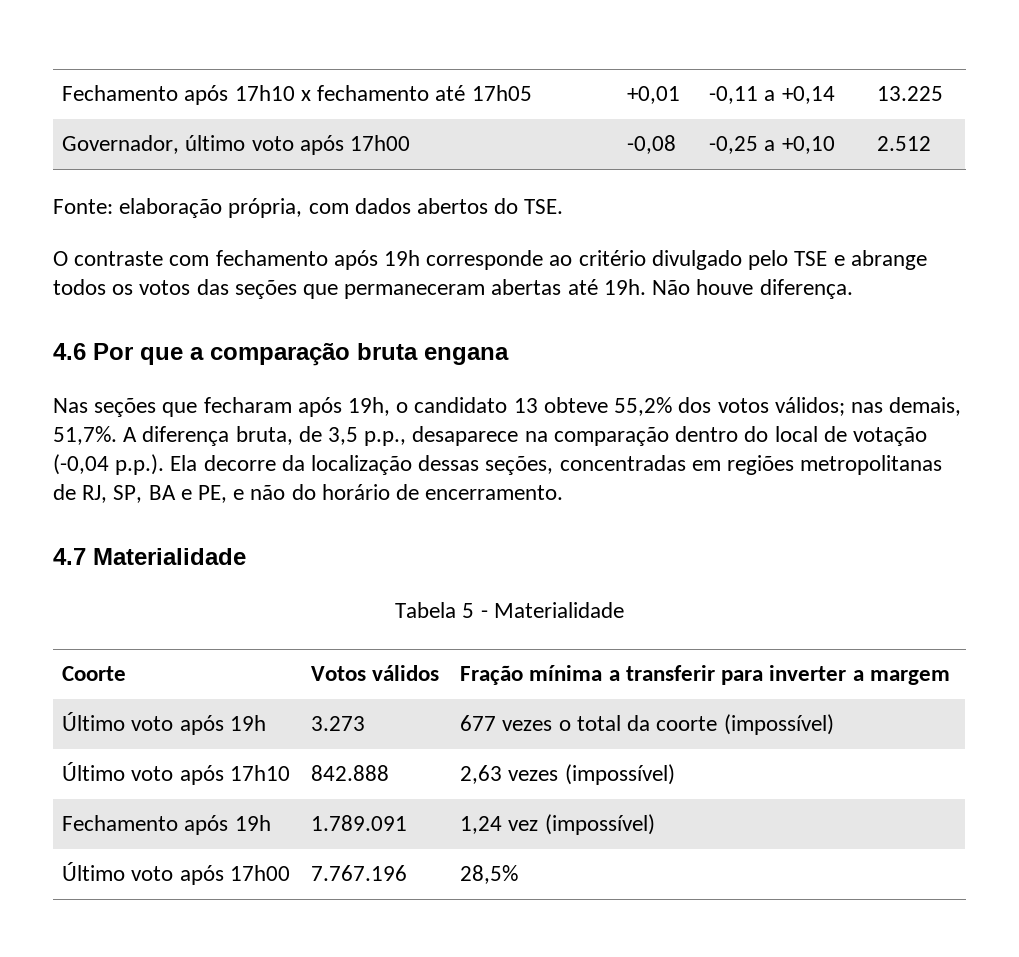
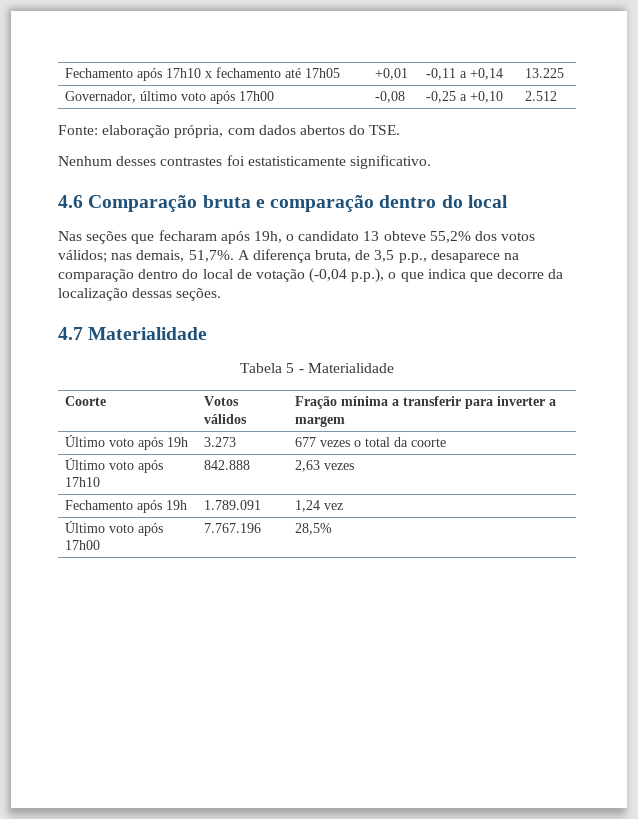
- O contraste com fechamento após 19h corresponde ao critério divulgado pelo TSE e abrange todos os votos das seções que permaneceram abertas até 19h. Não houve diferença.
- 4.6 Por que a comparação bruta engana
+ Nenhum desses contrastes foi estatisticamente significativo.
+ 4.6 Comparação bruta e comparação dentro do local
- A diferença bruta, de 3,5 p.p., desaparece na comparação dentro do local de votação (-0,04 p.p.). Ela decorre da localização dessas seções, concentradas em regiões metropolitanas de RJ, SP, BA e PE, e não do horário de encerramento.
+ A diferença bruta, de 3,5 p.p., desaparece na comparação dentro do local de votação (-0,04 p.p.), o que indica que decorre da localização dessas seções.
- Último voto após 19h | 3.273 | 677 vezes o total da coorte (impossível)
+ Último voto após 19h | 3.273 | 677 vezes o total da coorte
- Último voto após 17h10 | 842.888 | 2,63 vezes (impossível)
+ Último voto após 17h10 | 842.888 | 2,63 vezes
- Fechamento após 19h | 1.789.091 | 1,24 vez (impossível)
+ Fechamento após 19h | 1.789.091 | 1,24 vez

